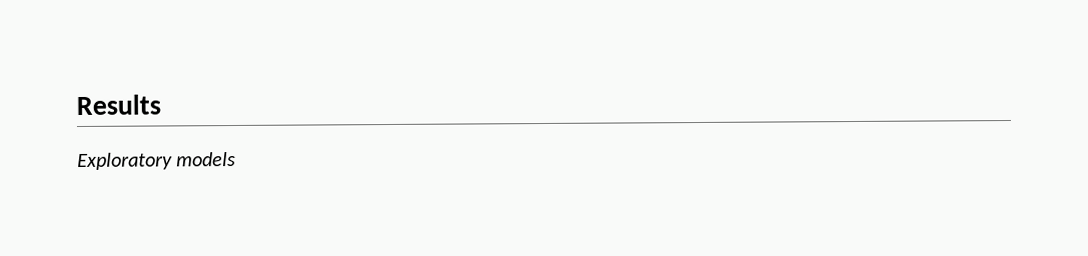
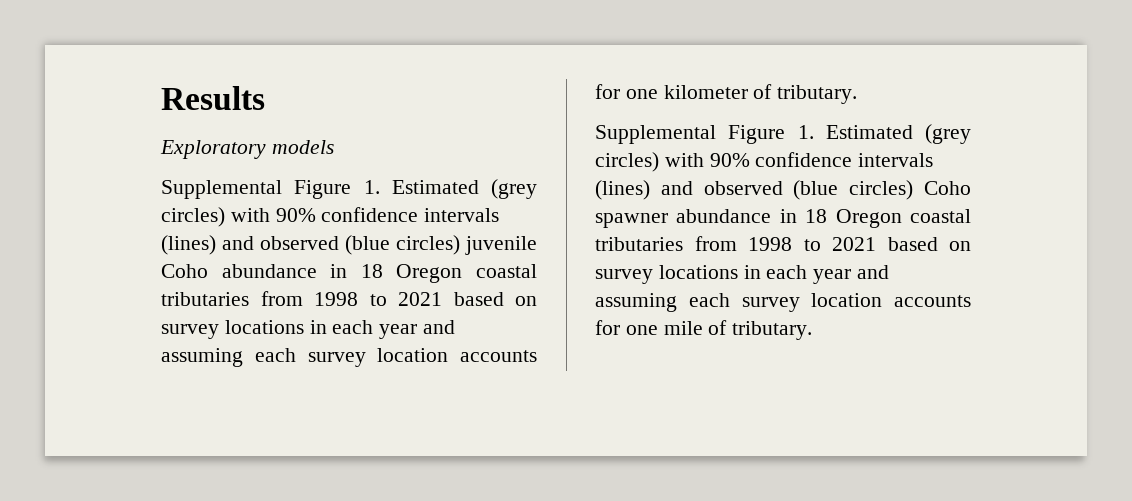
+ Supplemental Figure 1. Estimated (grey circles) with 90% confidence intervals (lines) and observed (blue circles) juvenile Coho abundance in 18 Oregon coastal tributaries from 1998 to 2021 based on survey locations in each year and assuming each survey location accounts for one kilometer of tributary.
+ Supplemental Figure 1. Estimated (grey circles) with 90% confidence intervals (lines) and observed (blue circles) Coho spawner abundance in 18 Oregon coastal tributaries from 1998 to 2021 based on survey locations in each year and assuming each survey location accounts for one mile of tributary.

